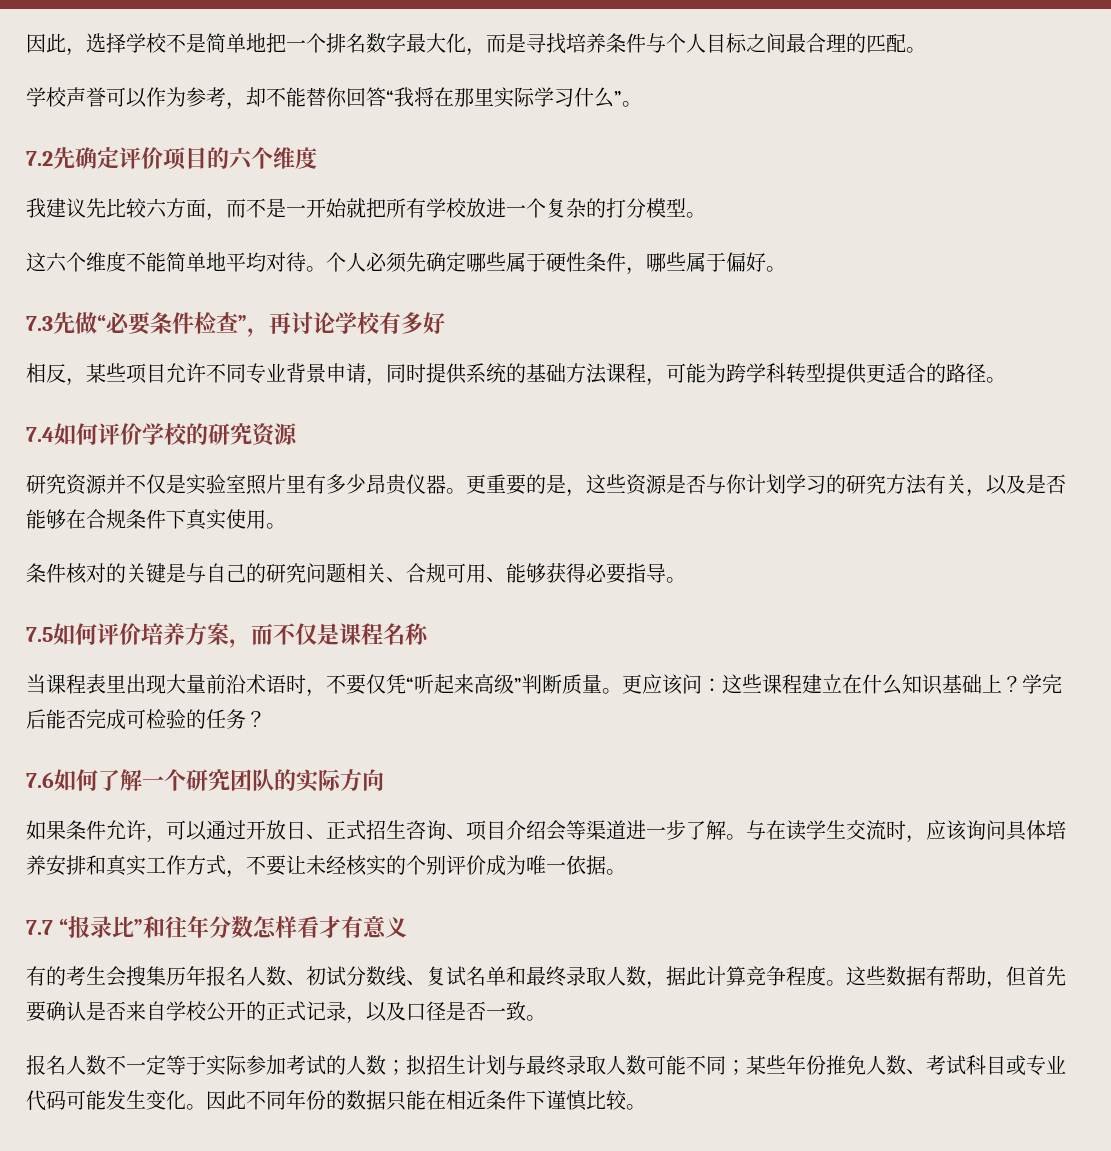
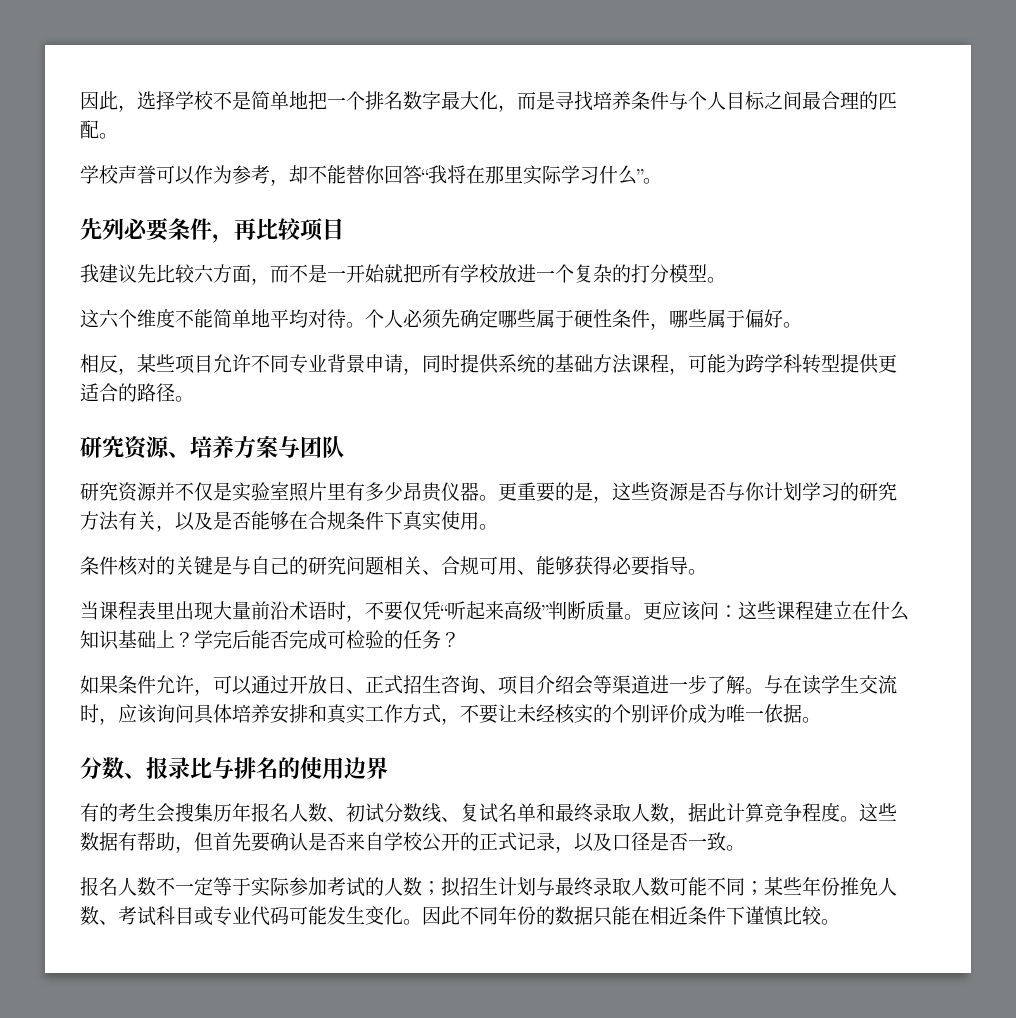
- 7.2先确定评价项目的六个维度
+ 先列必要条件，再比较项目
- 7.3先做“必要条件检查”，再讨论学校有多好
- 7.4如何评价学校的研究资源
+ 研究资源、培养方案与团队
- 7.5如何评价培养方案，而不仅是课程名称
- 7.6如何了解一个研究团队的实际方向
- 7.7 “报录比”和往年分数怎样看才有意义
+ 分数、报录比与排名的使用边界

